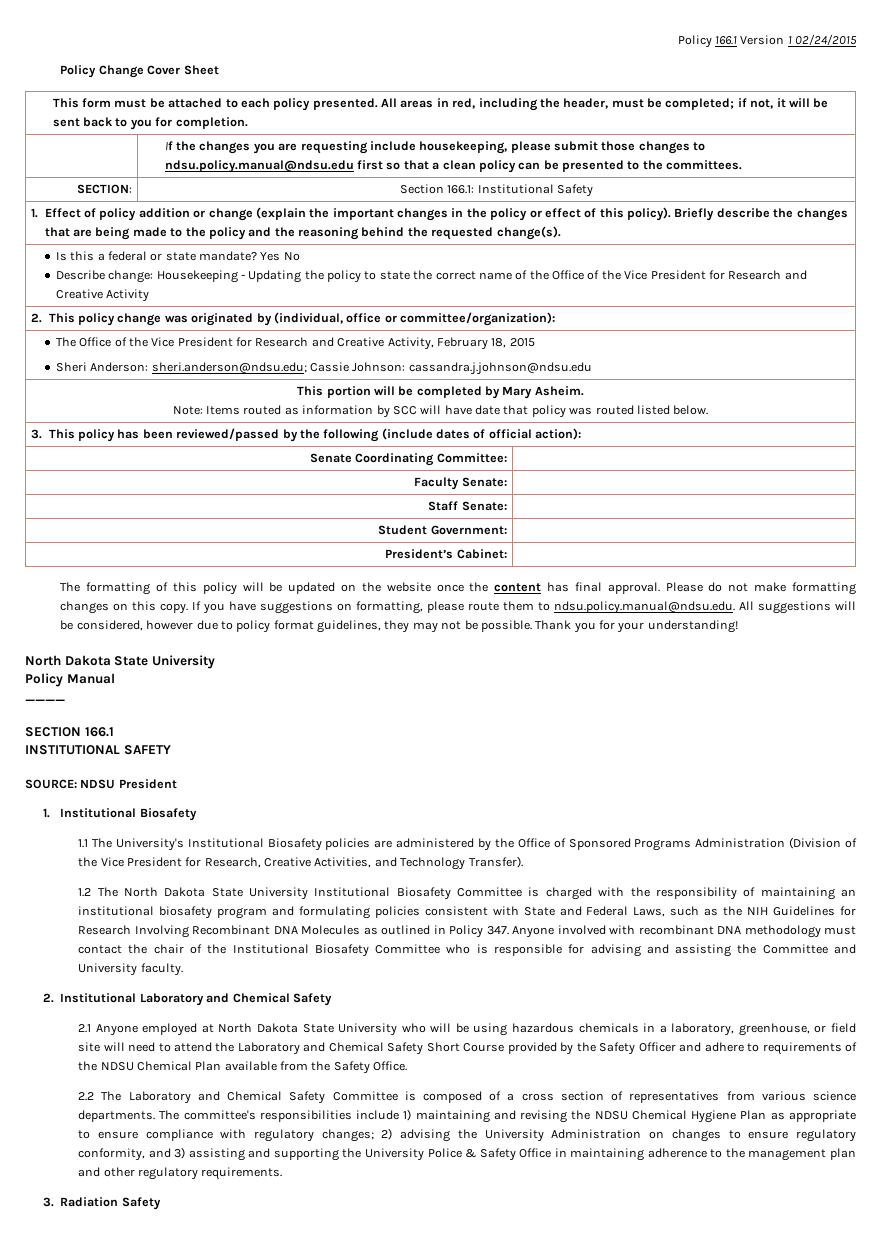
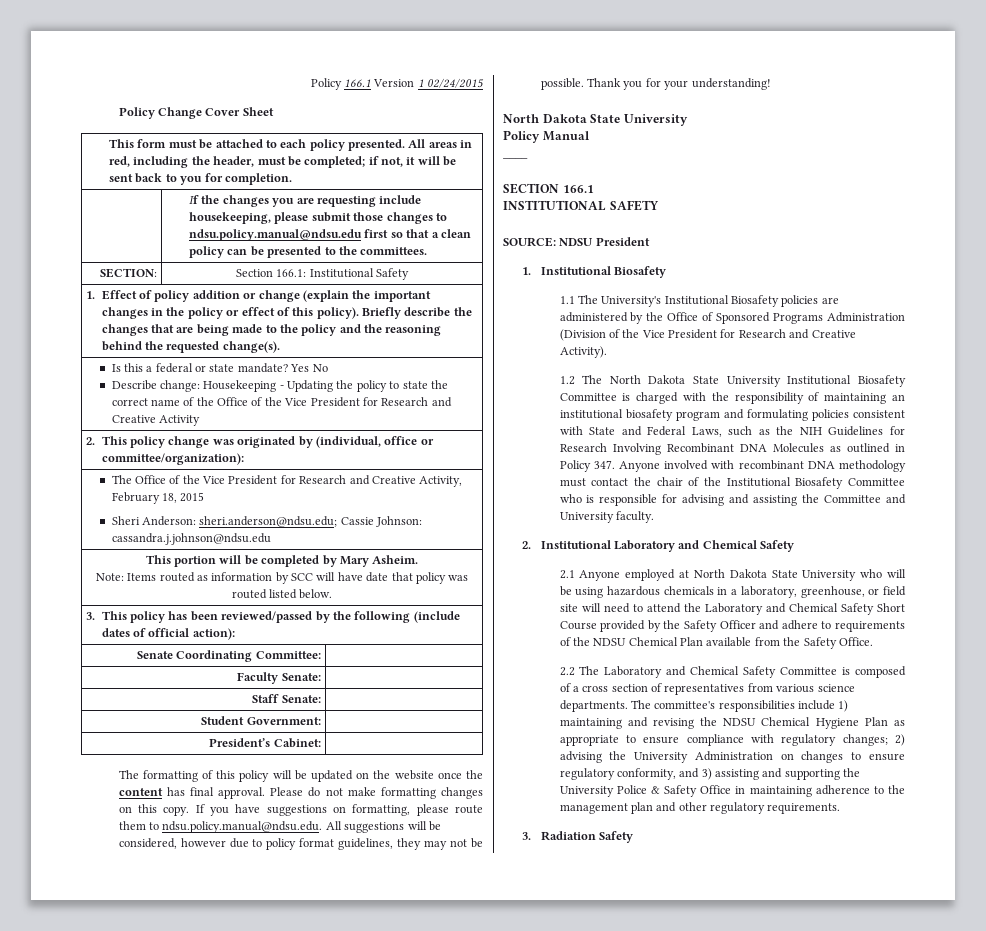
- 1.1 The University's Institutional Biosafety policies are administered by the Office of Sponsored Programs Administration (Division of the Vice President for Research, Creative Activities, and Technology Transfer).
+ 1.1 The University's Institutional Biosafety policies are administered by the Office of Sponsored Programs Administration (Division of the Vice President for Research and Creative Activity).

